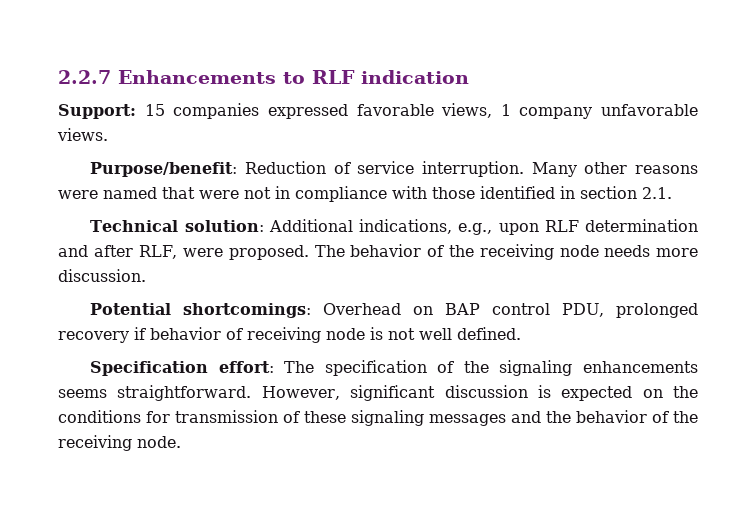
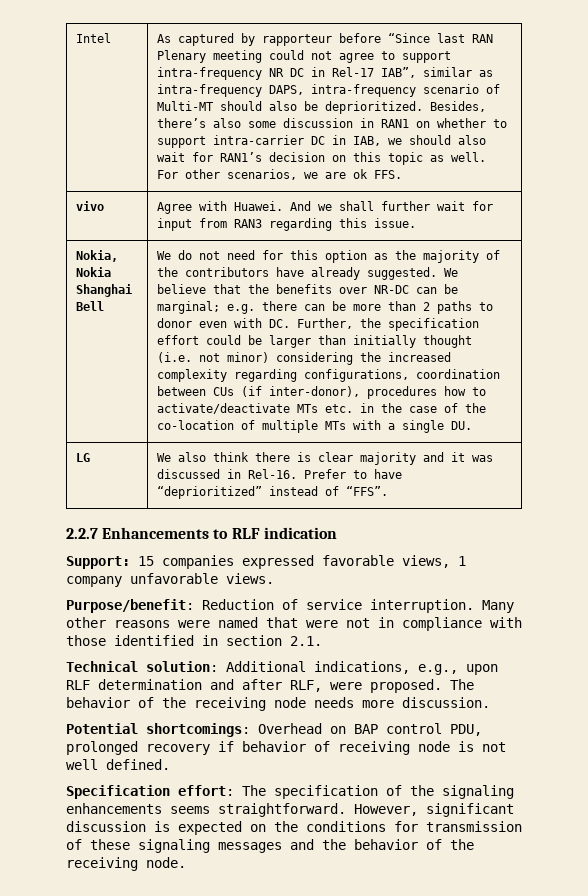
+ Intel | As captured by rapporteur before “Since last RAN Plenary meeting could not agree to support intra-frequency NR DC in Rel-17 IAB”, similar as intra-frequency DAPS, intra-frequency scenario of Multi-MT should also be deprioritized. Besides, there’s also some discussion in RAN1 on whether to support intra-carrier DC in IAB, we should also wait for RAN1’s decision on this topic as well. For other scenarios, we are ok FFS.
+ vivo | Agree with Huawei. And we shall further wait for input from RAN3 regarding this issue.
+ Nokia, Nokia Shanghai Bell | We do not need for this option as the majority of the contributors have already suggested. We believe that the benefits over NR-DC can be marginal; e.g. there can be more than 2 paths to donor even with DC. Further, the specification effort could be larger than initially thought (i.e. not minor) considering the increased complexity regarding configurations, coordination between CUs (if inter-donor), procedures how to activate/deactivate MTs etc. in the case of the co-location of multiple MTs with a single DU.
+ LG | We also think there is clear majority and it was discussed in Rel-16. Prefer to have “deprioritized” instead of “FFS”.

